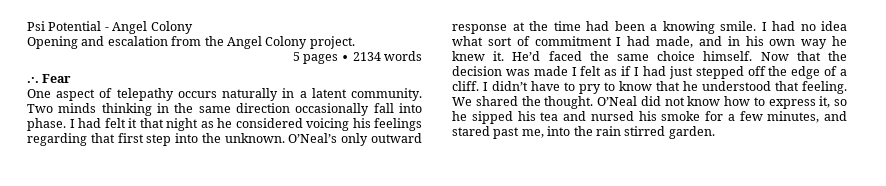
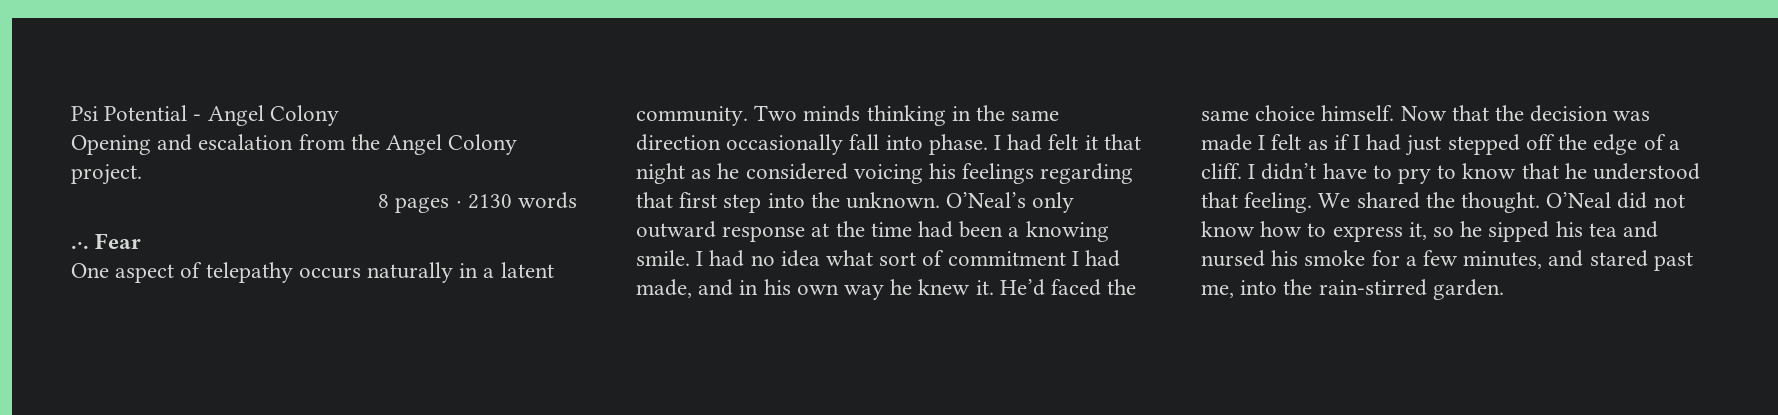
- 5 pages ∙ 2134 words
+ 8 pages ∙ 2130 words
- O’Neal did not know how to express it, so he sipped his tea and nursed his smoke for a few minutes, and stared past me, into the rain stirred garden.
+ O’Neal did not know how to express it, so he sipped his tea and nursed his smoke for a few minutes, and stared past me, into the rain-stirred garden.

